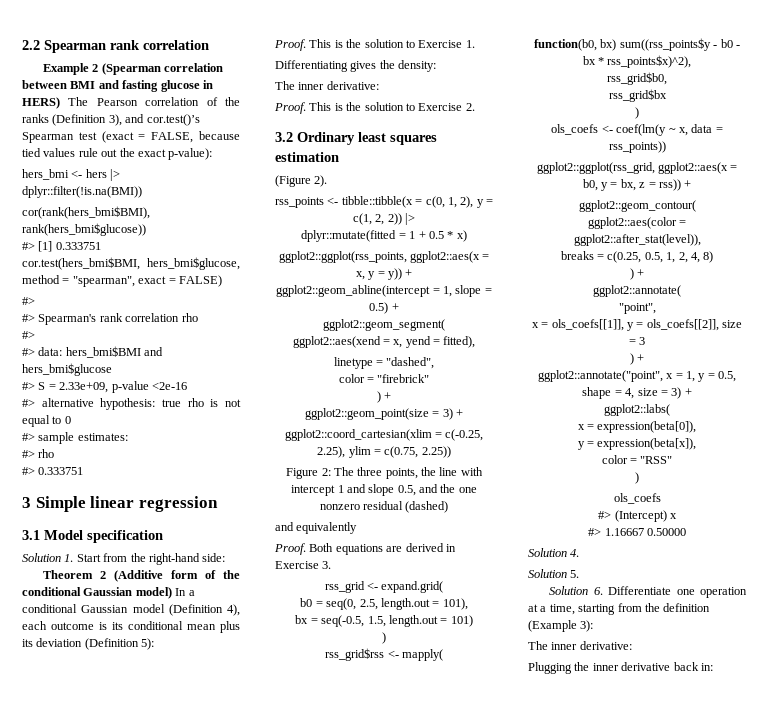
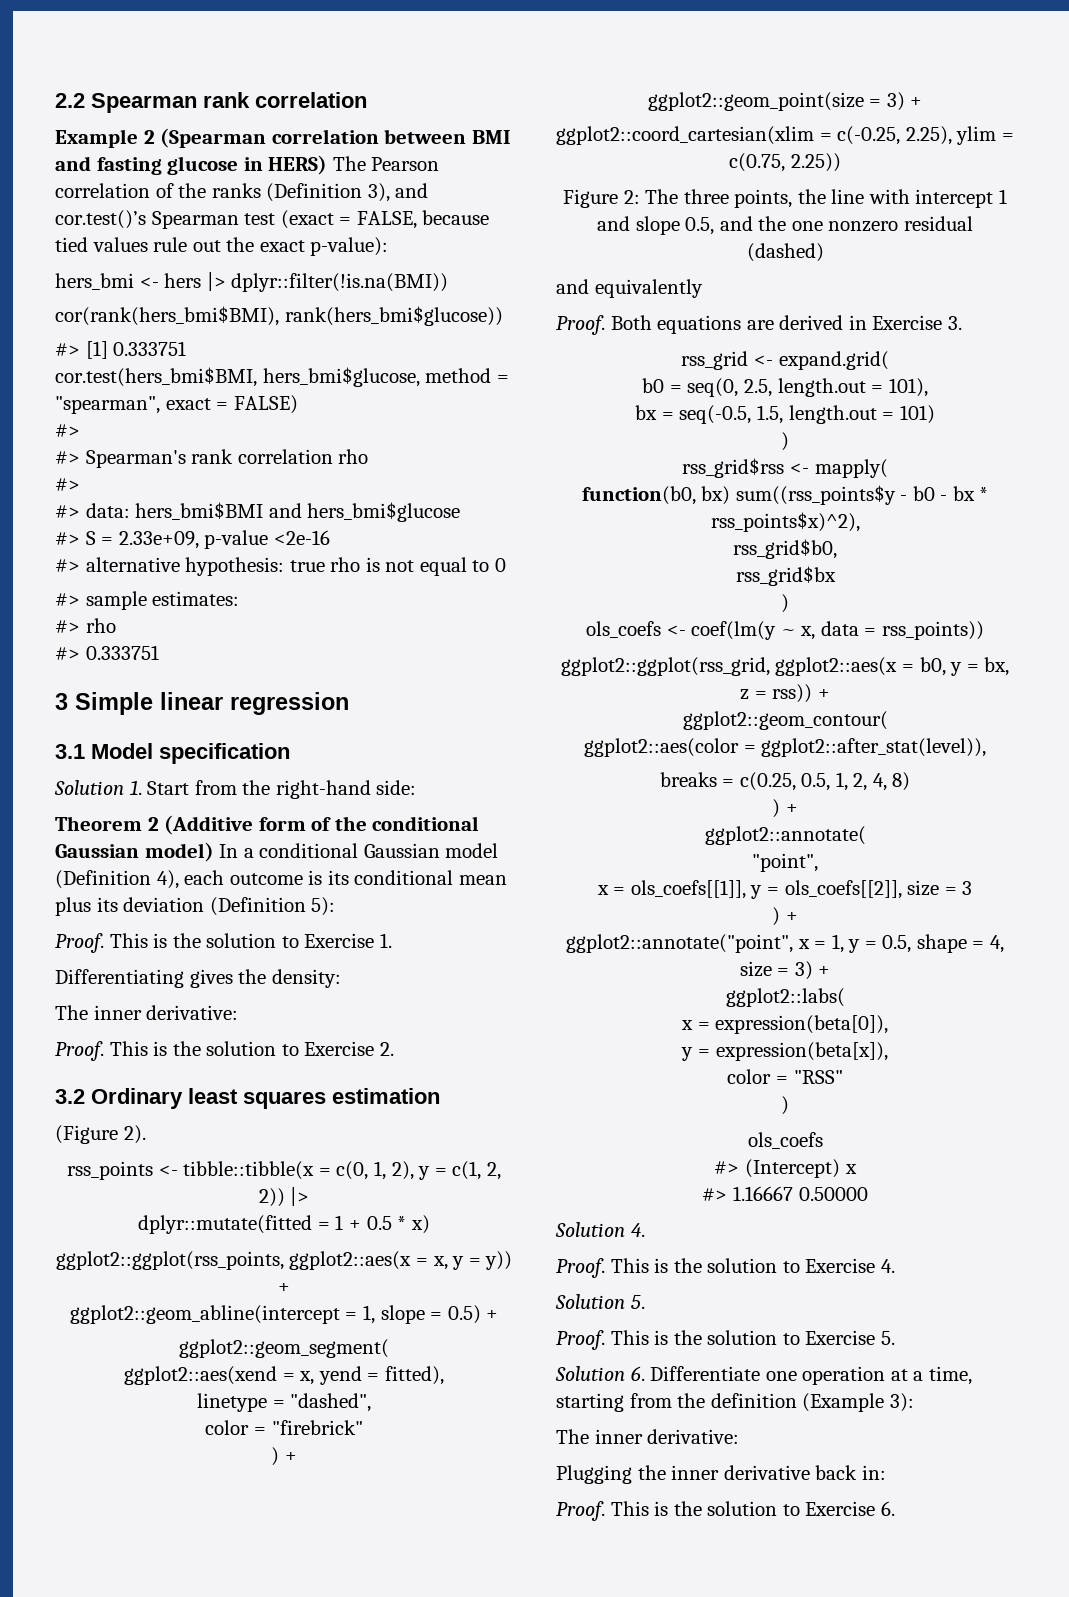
+ Proof. This is the solution to Exercise 4.
  Solution 5.
+ Proof. This is the solution to Exercise 5.
+ Proof. This is the solution to Exercise 6.

